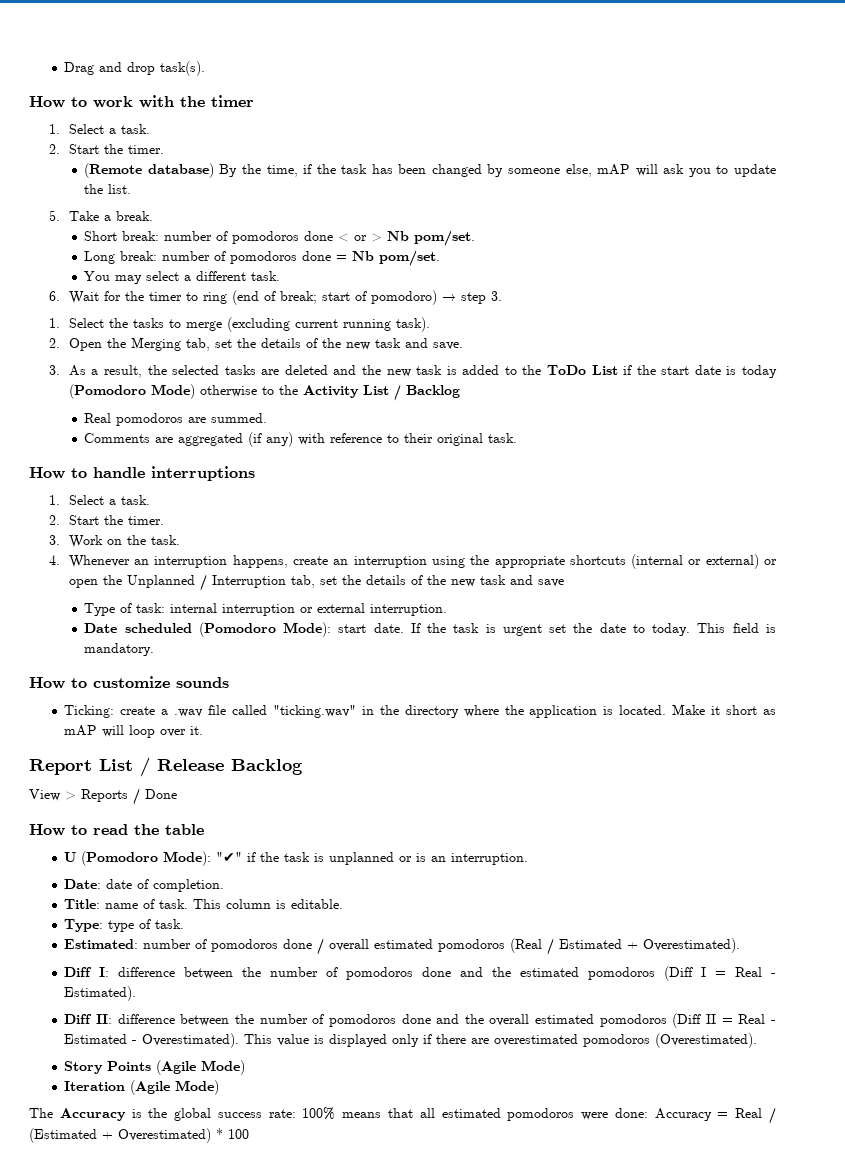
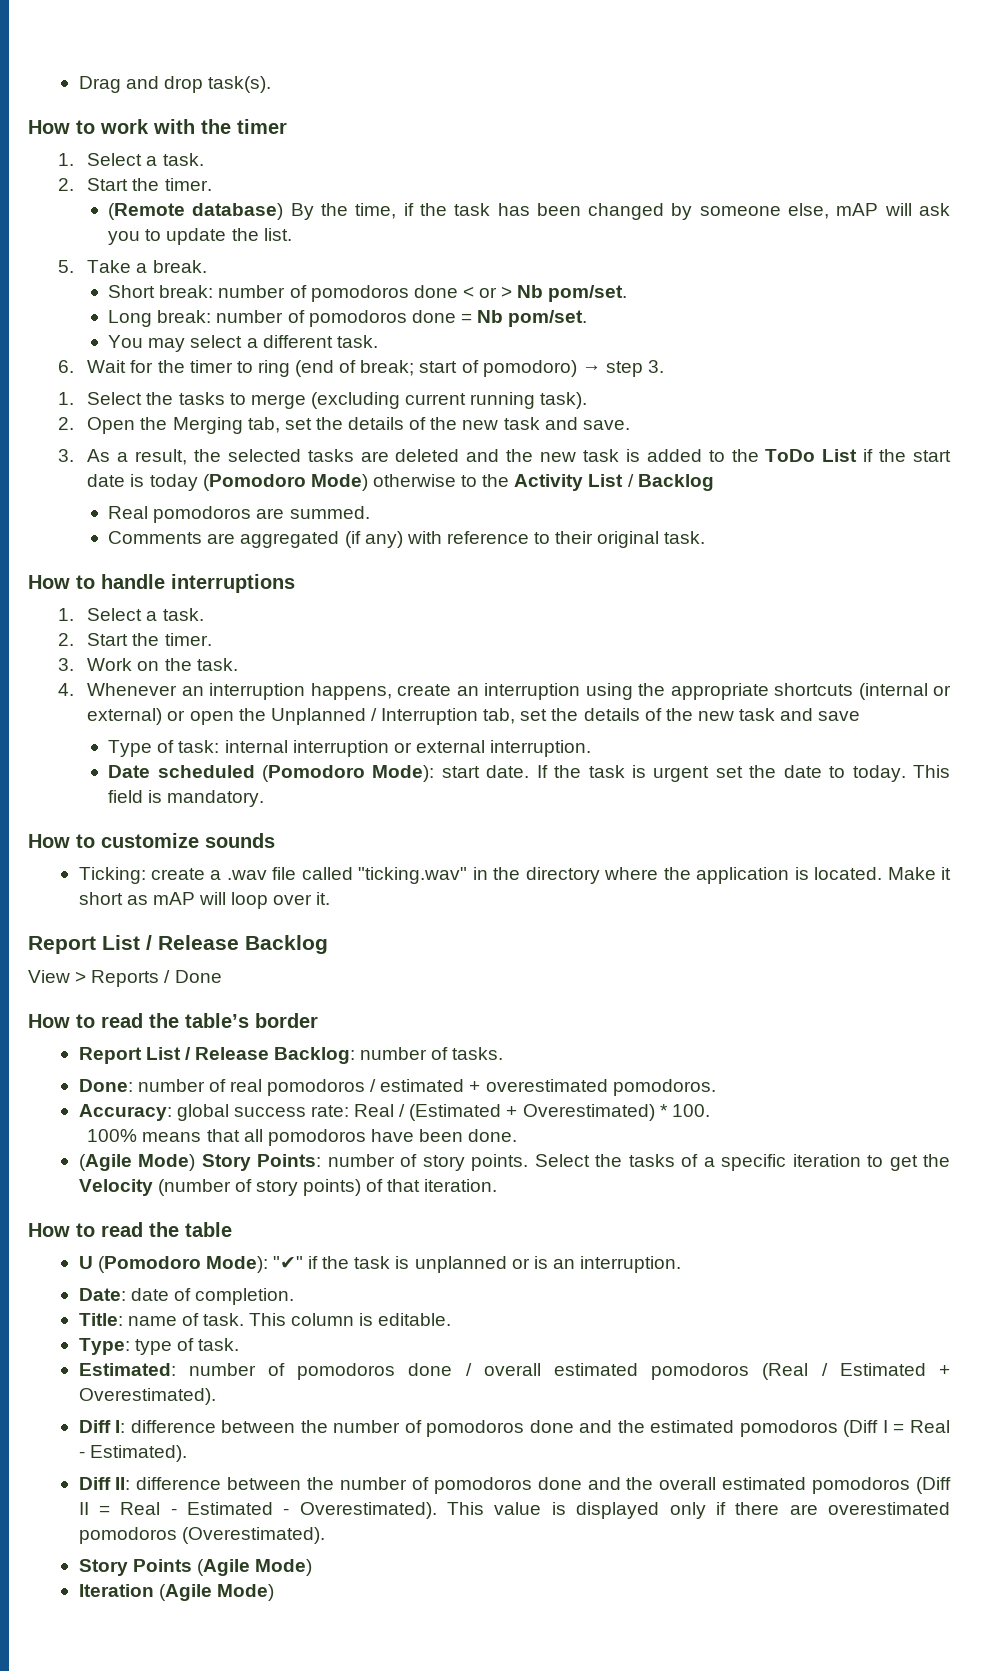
+ How to read the table’s border
+ Report List / Release Backlog: number of tasks.
+ Done: number of real pomodoros / estimated + overestimated pomodoros.
+ Accuracy: global success rate: Real / (Estimated + Overestimated) * 100.
+ 100% means that all pomodoros have been done.
+ (Agile Mode) Story Points: number of story points. Select the tasks of a specific iteration to get the Velocity (number of story points) of that iteration.
- The Accuracy is the global success rate: 100% means that all estimated pomodoros were done: Accuracy = Real / (Estimated + Overestimated) * 100

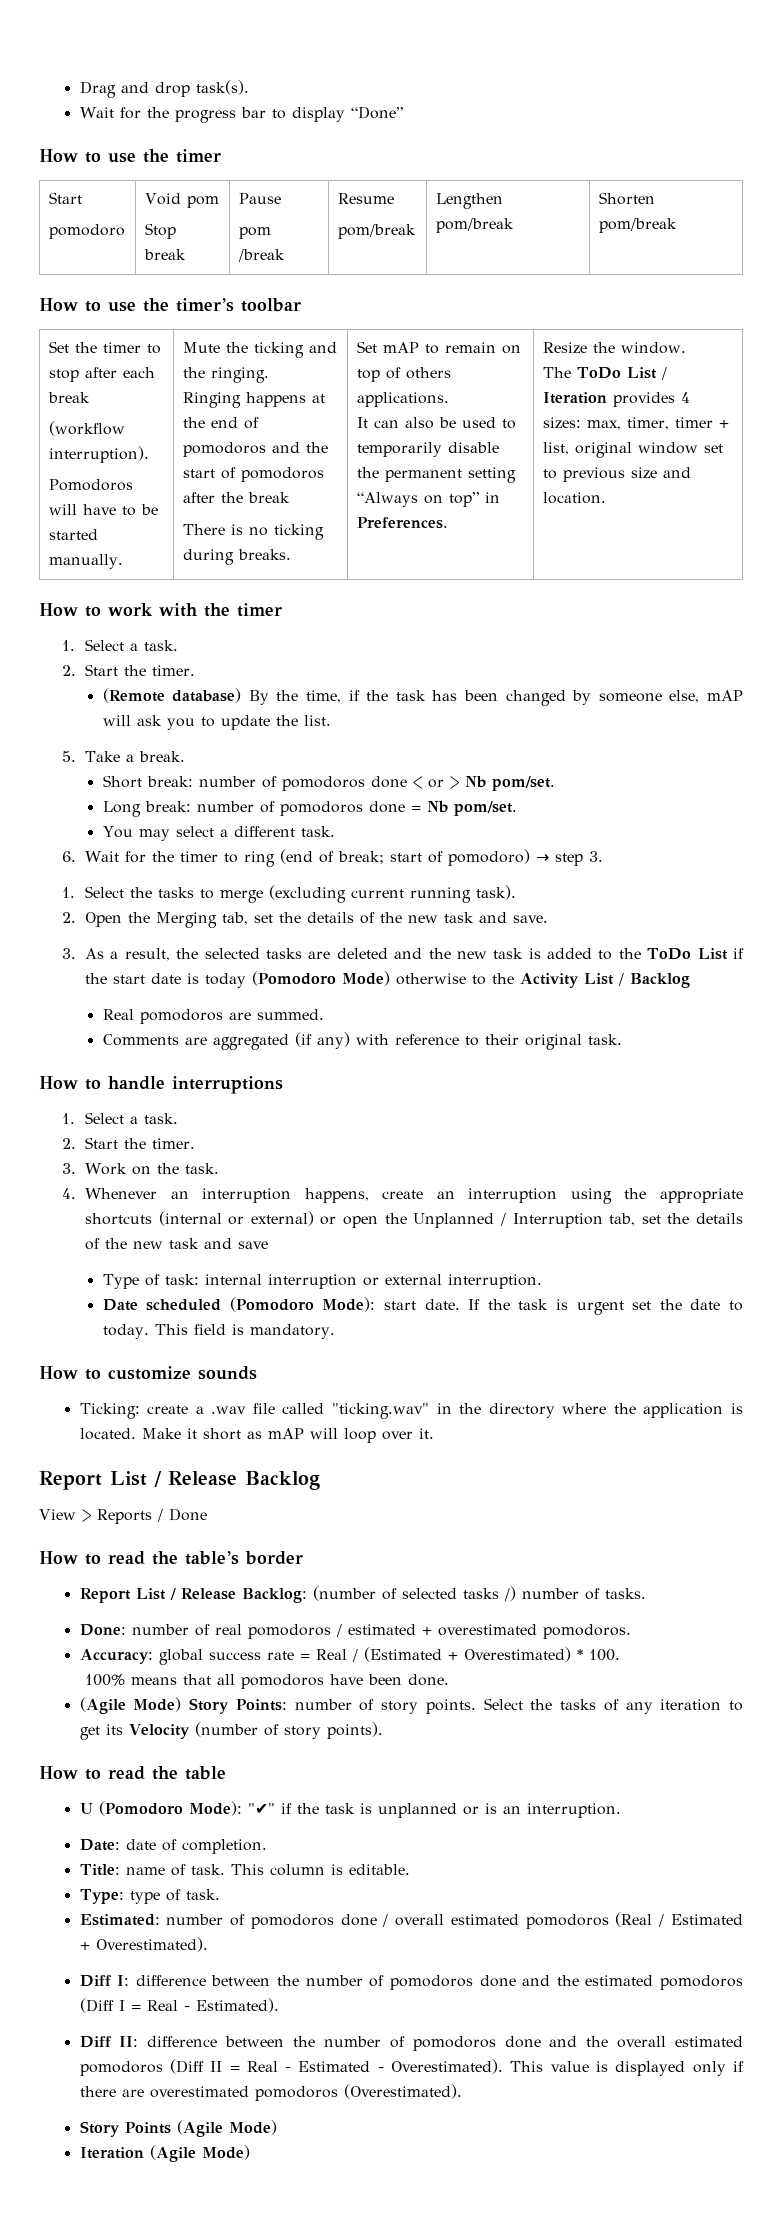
+ Wait for the progress bar to display “Done”
+ How to use the timer
+ Start
+ pomodoro | Void pom
+ Stop break | Pause
+ pom /break | Resume
+ pom/break | Lengthen pom/break | Shorten pom/break
+ How to use the timer’s toolbar
+ Set the timer to stop after each break
+ (workflow interruption).
+ Pomodoros will have to be started manually. | Mute the ticking and the ringing.
+ Ringing happens at the end of pomodoros and the start of pomodoros after the break
+ There is no ticking during breaks. | Set mAP to remain on top of others applications.
+ It can also be used to temporarily disable the permanent setting “Always on top” in Preferences. | Resize the window.
+ The ToDo List / Iteration provides 4 sizes: max, timer, timer + list, original window set to previous size and location.
- Report List / Release Backlog: number of tasks.
+ Report List / Release Backlog: (number of selected tasks /) number of tasks.
- Accuracy: global success rate: Real / (Estimated + Overestimated) * 100.
+ Accuracy: global success rate = Real / (Estimated + Overestimated) * 100.
- Select the tasks of a specific iteration to get the Velocity (number of story points) of that iteration.
+ Select the tasks of any iteration to get its Velocity (number of story points).

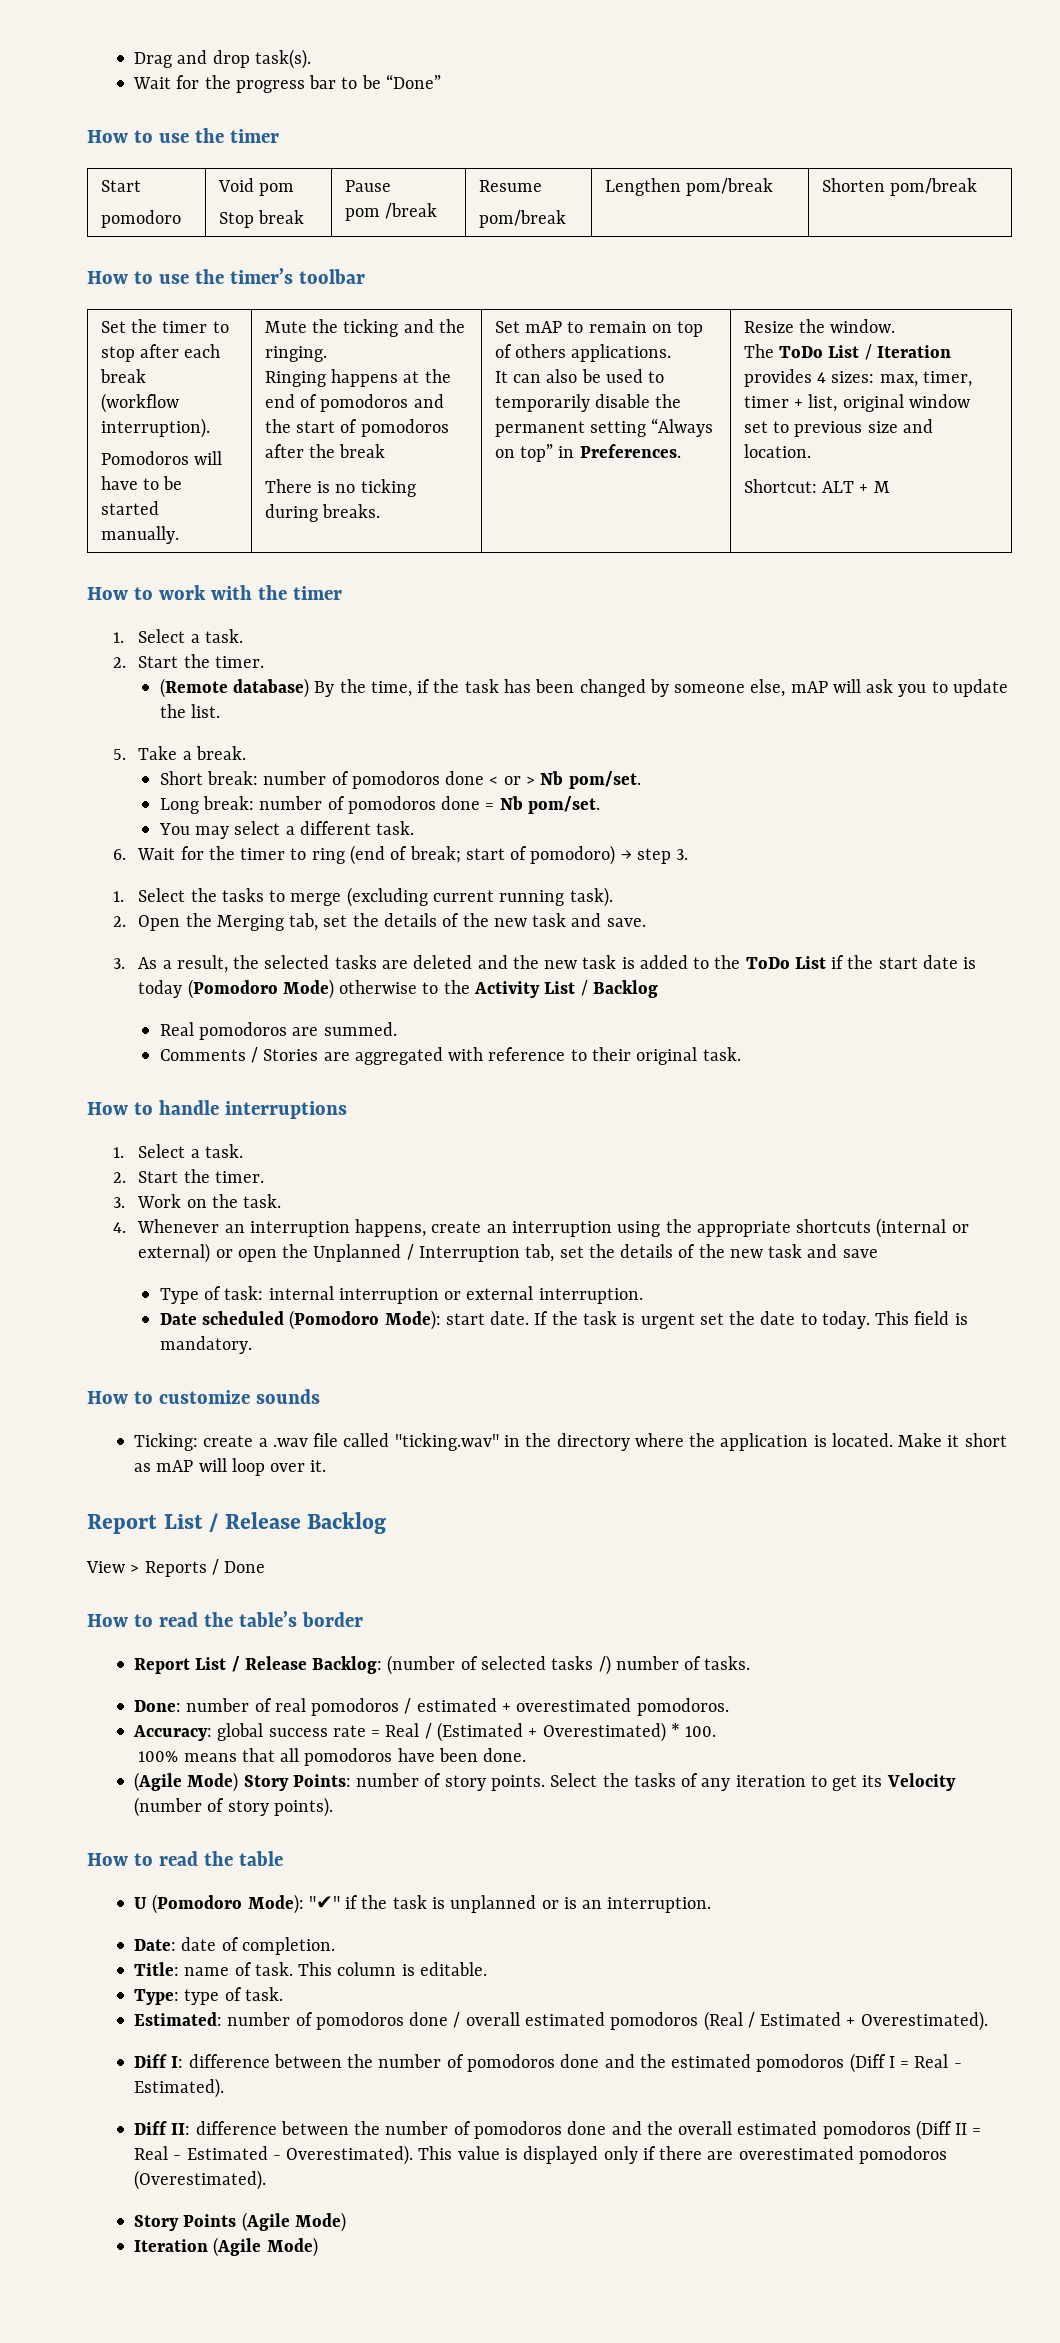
- Wait for the progress bar to display “Done”
+ Wait for the progress bar to be “Done”
+ Shortcut: ALT + M
- Comments are aggregated (if any) with reference to their original task.
+ Comments / Stories are aggregated with reference to their original task.

